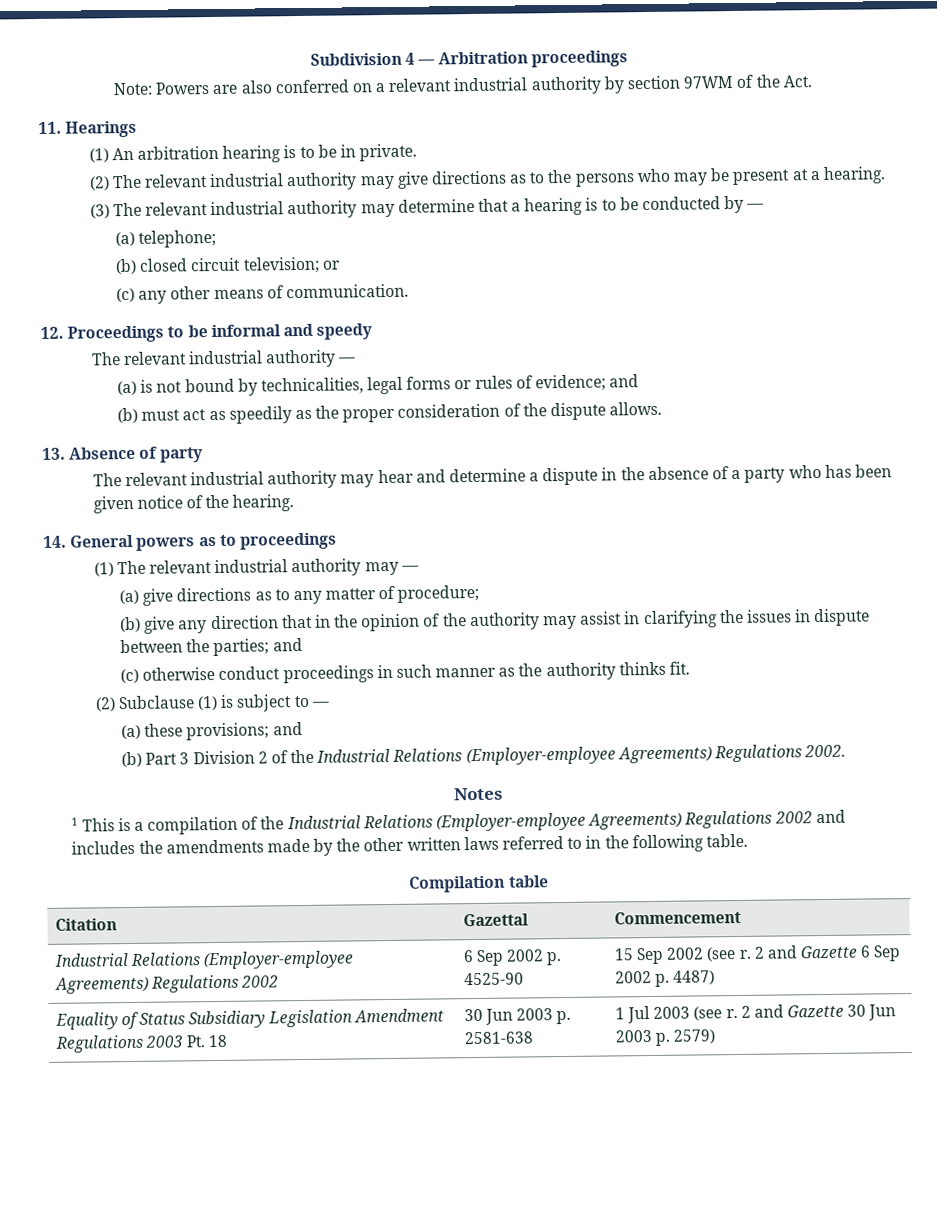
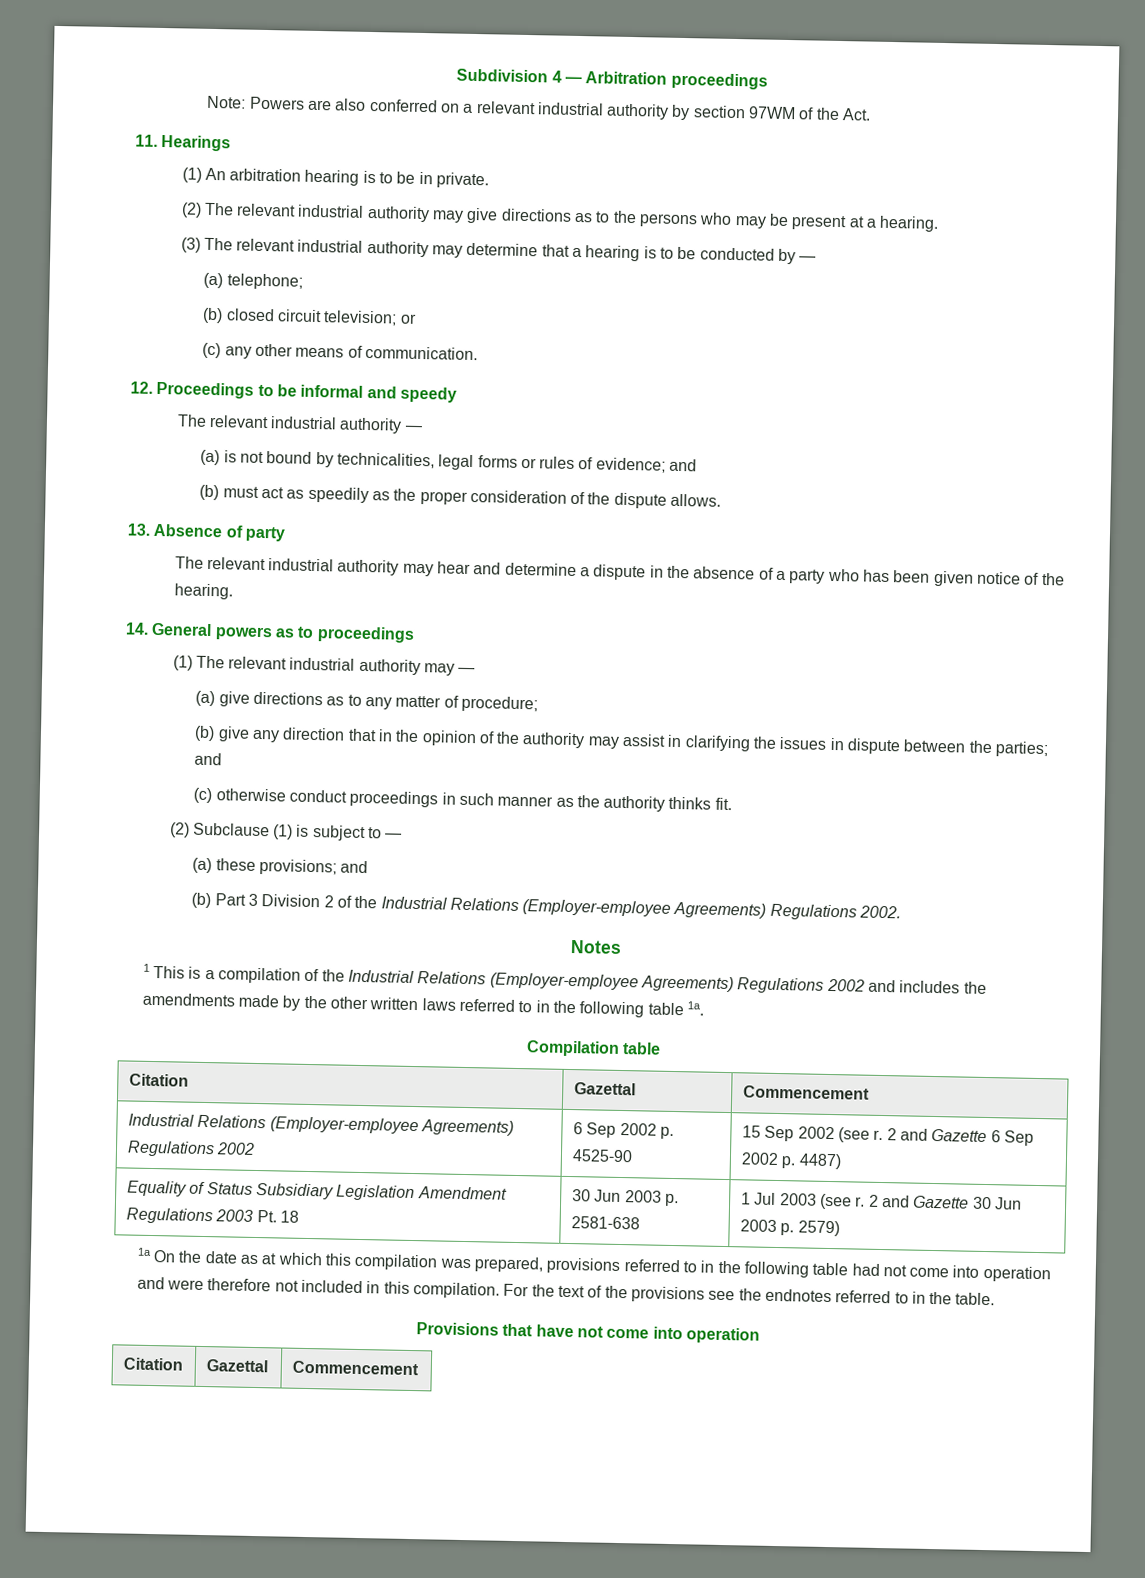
- 1 This is a compilation of the Industrial Relations (Employer-employee Agreements) Regulations 2002 and includes the amendments made by the other written laws referred to in the following table.
+ 1 This is a compilation of the Industrial Relations (Employer-employee Agreements) Regulations 2002 and includes the amendments made by the other written laws referred to in the following table 1a.
+ 1a On the date as at which this compilation was prepared, provisions referred to in the following table had not come into operation and were therefore not included in this compilation. For the text of the provisions see the endnotes referred to in the table.
+ Provisions that have not come into operation
+ Citation | Gazettal | Commencement

